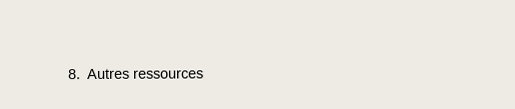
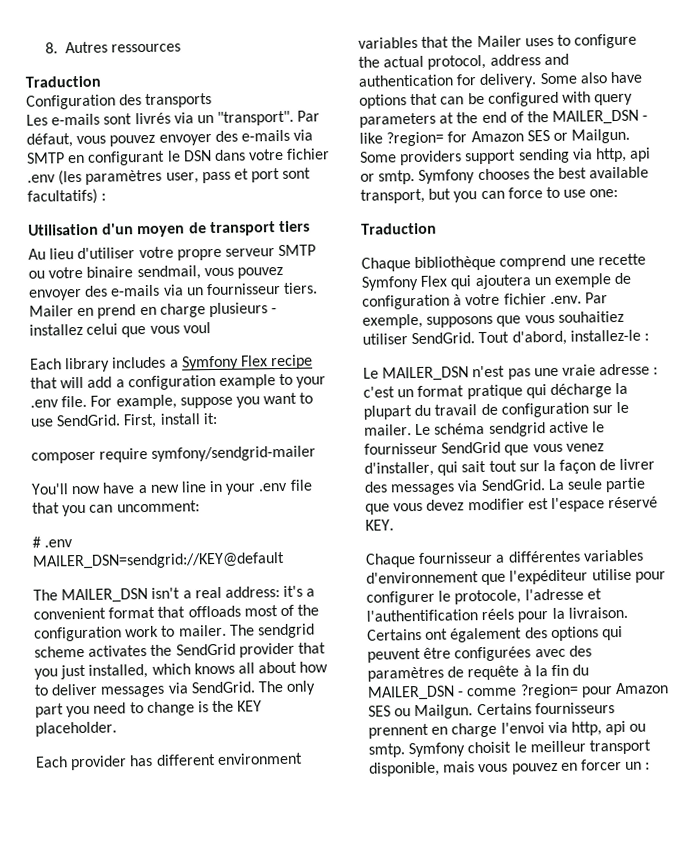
  8. Autres ressources
+ Traduction
+ Configuration des transports
+ Les e-mails sont livrés via un "transport". Par défaut, vous pouvez envoyer des e-mails via SMTP en configurant le DSN dans votre fichier .env (les paramètres user, pass et port sont facultatifs) :
+ Utilisation d'un moyen de transport tiers
+ Au lieu d'utiliser votre propre serveur SMTP ou votre binaire sendmail, vous pouvez envoyer des e-mails via un fournisseur tiers. Mailer en prend en charge plusieurs - installez celui que vous voul
+ Each library includes a Symfony Flex recipe that will add a configuration example to your .env file. For example, suppose you want to use SendGrid. First, install it:
+ composer require symfony/sendgrid-mailer
+ You'll now have a new line in your .env file that you can uncomment:
+ # .env
+ MAILER_DSN=sendgrid://KEY@default
+ The MAILER_DSN isn't a real address: it's a convenient format that offloads most of the configuration work to mailer. The sendgrid scheme activates the SendGrid provider that you just installed, which knows all about how to deliver messages via SendGrid. The only part you need to change is the KEY placeholder.
+ Each provider has different environment variables that the Mailer uses to configure the actual protocol, address and authentication for delivery. Some also have options that can be configured with query parameters at the end of the MAILER_DSN - like ?region= for Amazon SES or Mailgun. Some providers support sending via http, api or smtp. Symfony chooses the best available transport, but you can force to use one:
+ Traduction
+ Chaque bibliothèque comprend une recette Symfony Flex qui ajoutera un exemple de configuration à votre fichier .env. Par exemple, supposons que vous souhaitiez utiliser SendGrid. Tout d'abord, installez-le :
+ Le MAILER_DSN n'est pas une vraie adresse : c'est un format pratique qui décharge la plupart du travail de configuration sur le mailer. Le schéma sendgrid active le fournisseur SendGrid que vous venez d'installer, qui sait tout sur la façon de livrer des messages via SendGrid. La seule partie que vous devez modifier est l'espace réservé KEY.
+ Chaque fournisseur a différentes variables d'environnement que l'expéditeur utilise pour configurer le protocole, l'adresse et l'authentification réels pour la livraison. Certains ont également des options qui peuvent être configurées avec des paramètres de requête à la fin du MAILER_DSN - comme ?region= pour Amazon SES ou Mailgun. Certains fournisseurs prennent en charge l'envoi via http, api ou smtp. Symfony choisit le meilleur transport disponible, mais vous pouvez en forcer un :

